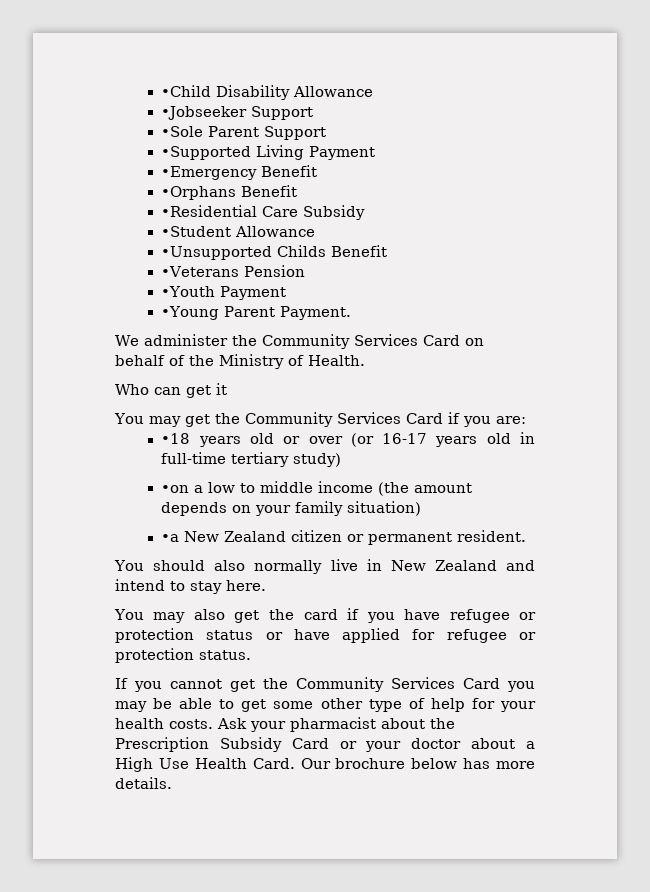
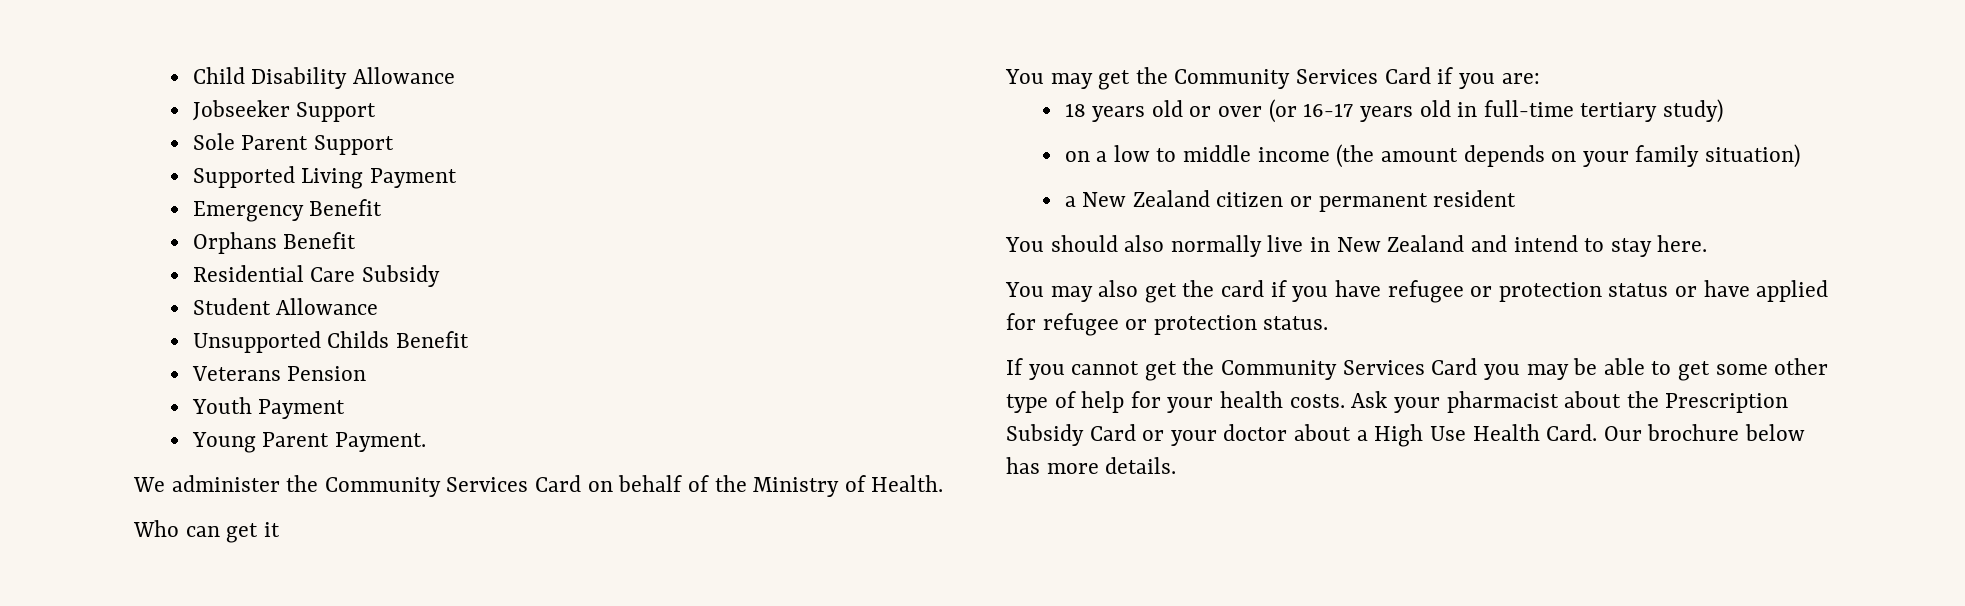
- •Child Disability Allowance
+ Child Disability Allowance
- •Jobseeker Support
- •Sole Parent Support
+ Jobseeker Support
+ Sole Parent Support
- •Supported Living Payment
+ Supported Living Payment
- •Emergency Benefit
- •Orphans Benefit
- •Residential Care Subsidy
+ Emergency Benefit
+ Orphans Benefit
+ Residential Care Subsidy
- •Student Allowance
- •Unsupported Childs Benefit
+ Student Allowance
+ Unsupported Childs Benefit
- •Veterans Pension
+ Veterans Pension
- •Youth Payment
- •Young Parent Payment.
+ Youth Payment
+ Young Parent Payment.
- •18 years old or over (or 16-17 years old in full-time tertiary study)
+ 18 years old or over (or 16-17 years old in full-time tertiary study)
- •on a low to middle income (the amount depends on your family situation)
+ on a low to middle income (the amount depends on your family situation)
- •a New Zealand citizen or permanent resident.
+ a New Zealand citizen or permanent resident

